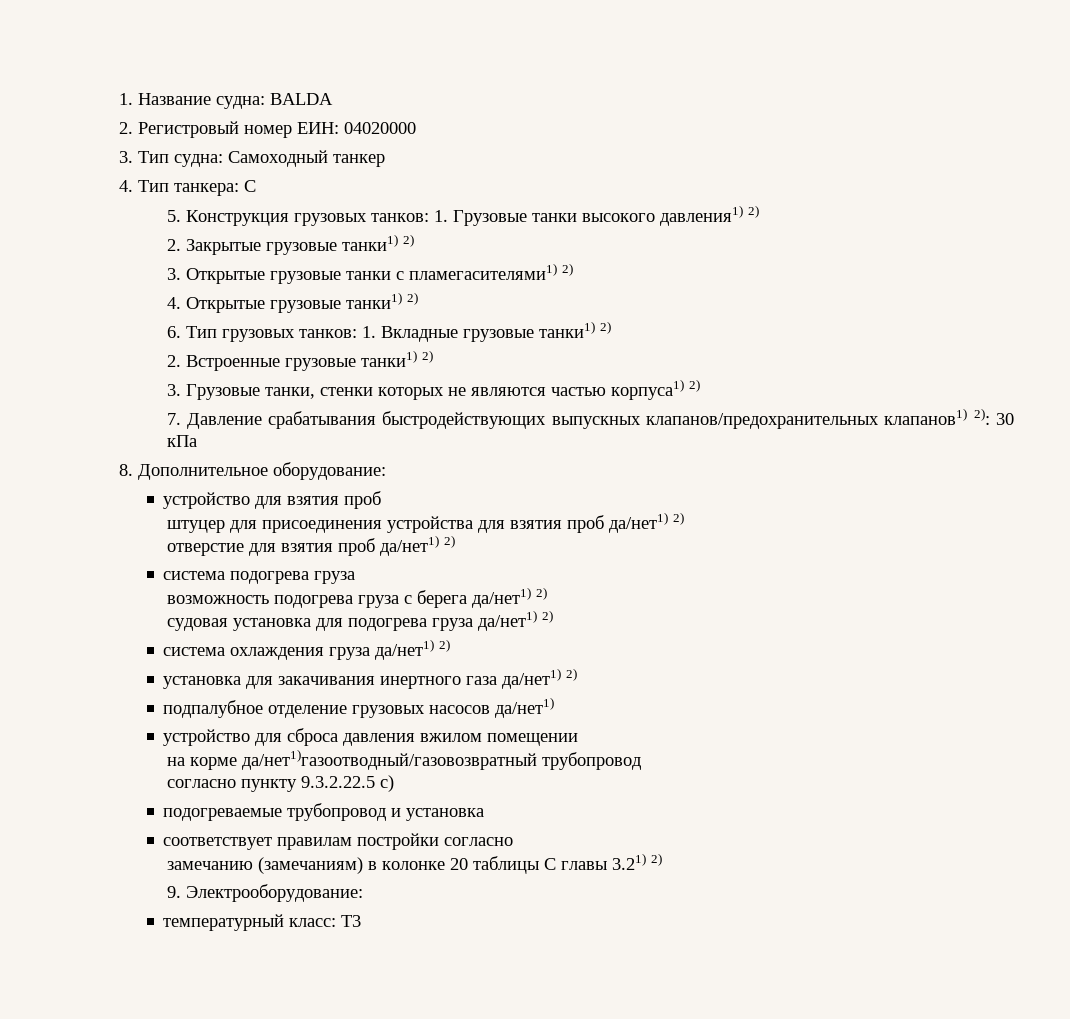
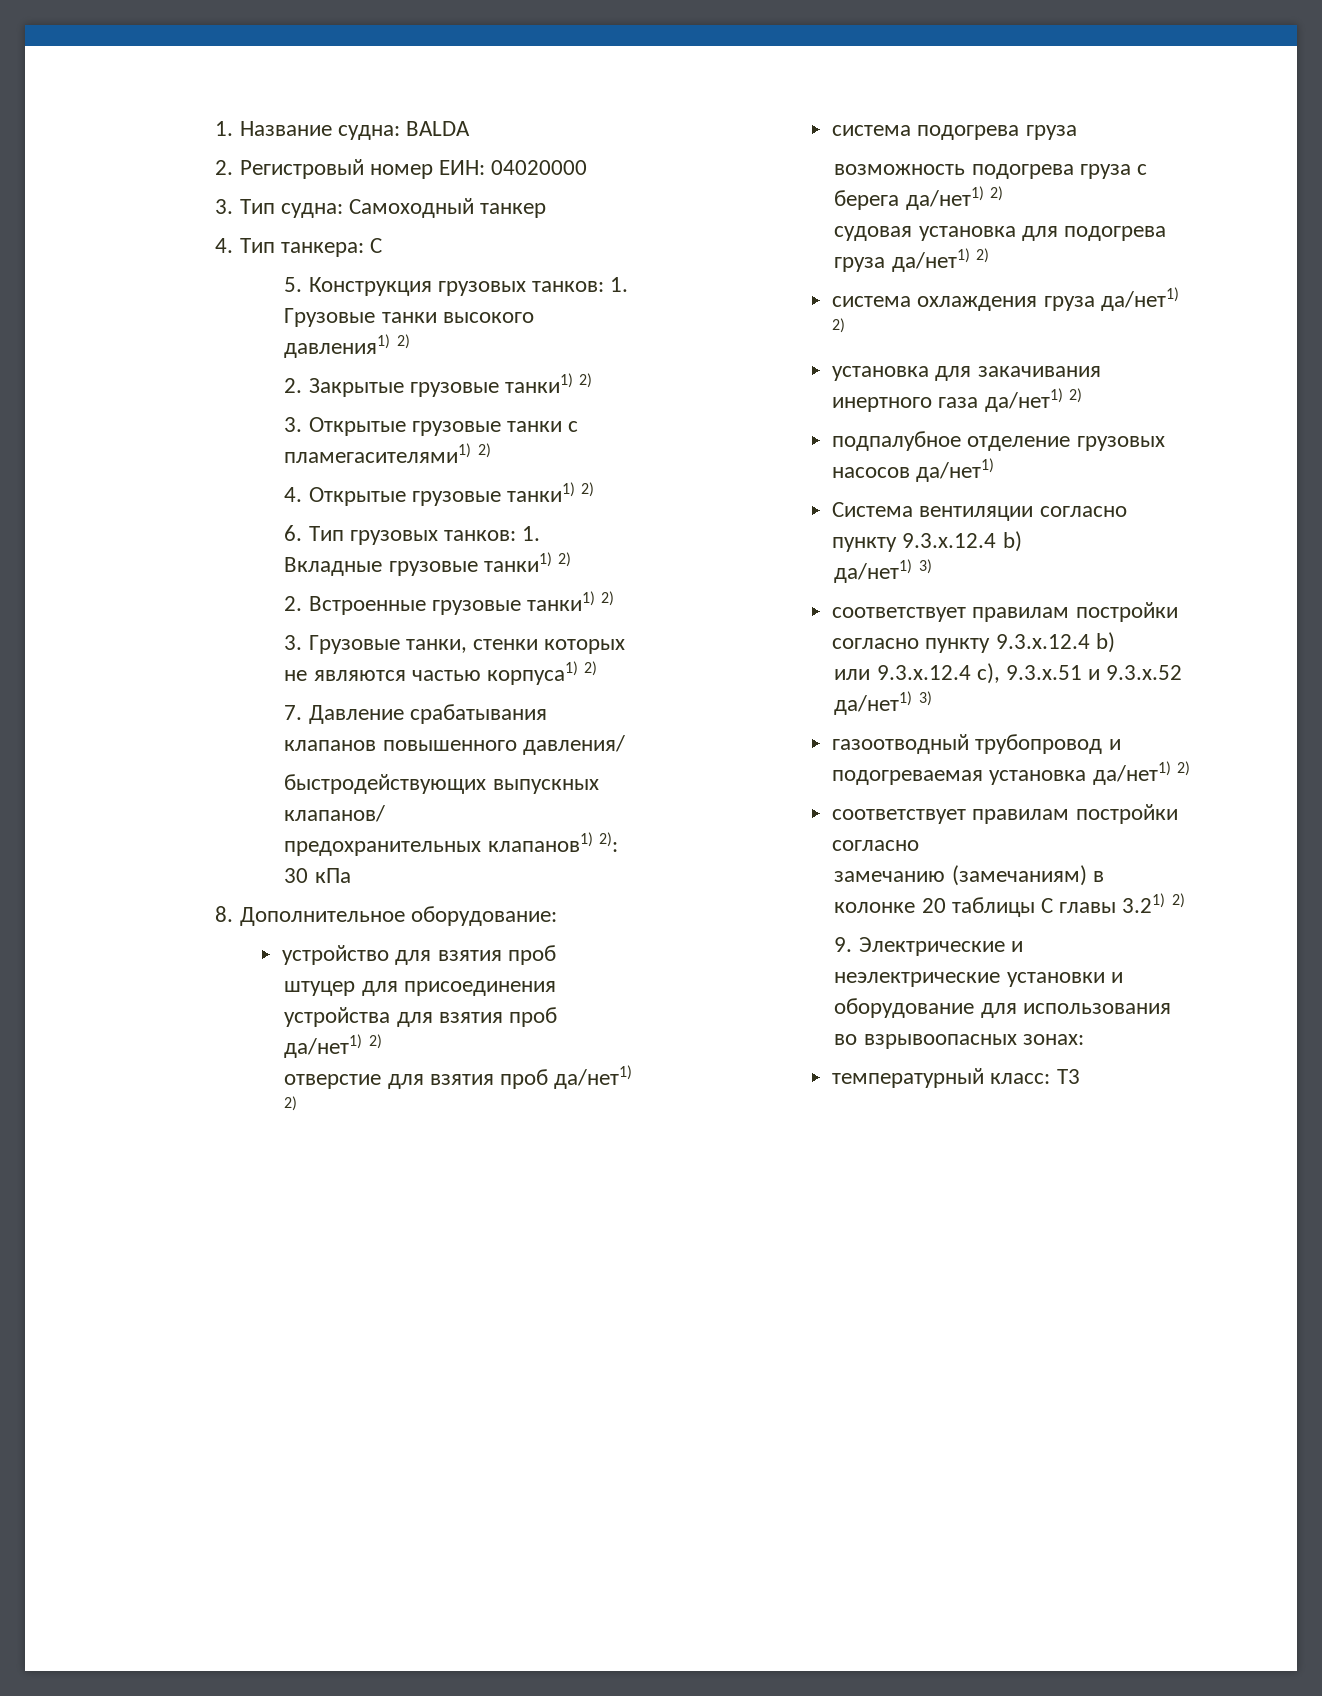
- 7. Давление срабатывания быстродействующих выпускных клапанов/предохранительных клапанов1) 2): 30 кПа
+ 7. Давление срабатывания клапанов повышенного давления/
+ быстродействующих выпускных клапанов/
+ предохранительных клапанов1) 2): 30 кПа
- устройство для сброса давления вжилом помещении
- на корме да/нет1)газоотводный/газовозвратный трубопровод
- согласно пункту 9.3.2.22.5 с)
- подогреваемые трубопровод и установка
+ Система вентиляции согласно пункту 9.3.x.12.4 b)
+ да/нет1) 3)
+ соответствует правилам постройки согласно пункту 9.3.x.12.4 b)
+ или 9.3.x.12.4 c), 9.3.x.51 и 9.3.x.52 да/нет1) 3)
+ газоотводный трубопровод и подогреваемая установка да/нет1) 2)
- 9. Электрооборудование:
+ 9. Электрические и неэлектрические установки и оборудование для использования во взрывоопасных зонах:

